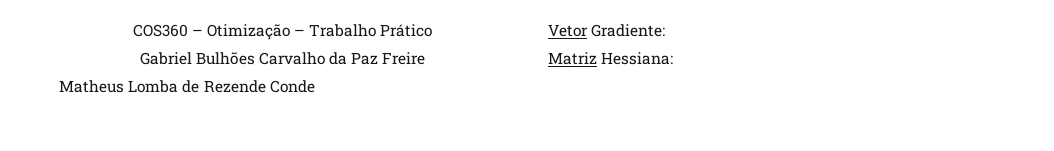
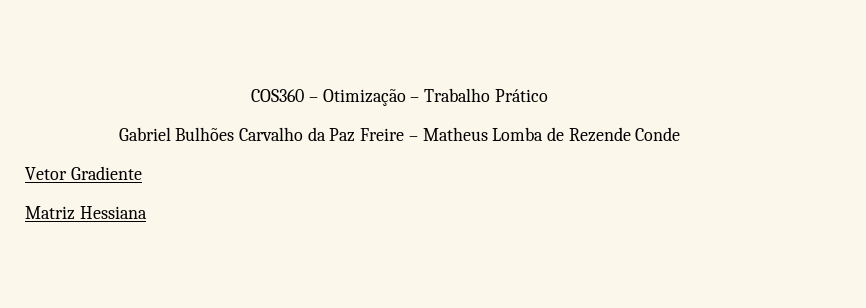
- Gabriel Bulhões Carvalho da Paz Freire
- Matheus Lomba de Rezende Conde
+ Gabriel Bulhões Carvalho da Paz Freire – Matheus Lomba de Rezende Conde
- Vetor Gradiente:
+ Vetor Gradiente
- Matriz Hessiana:
+ Matriz Hessiana

